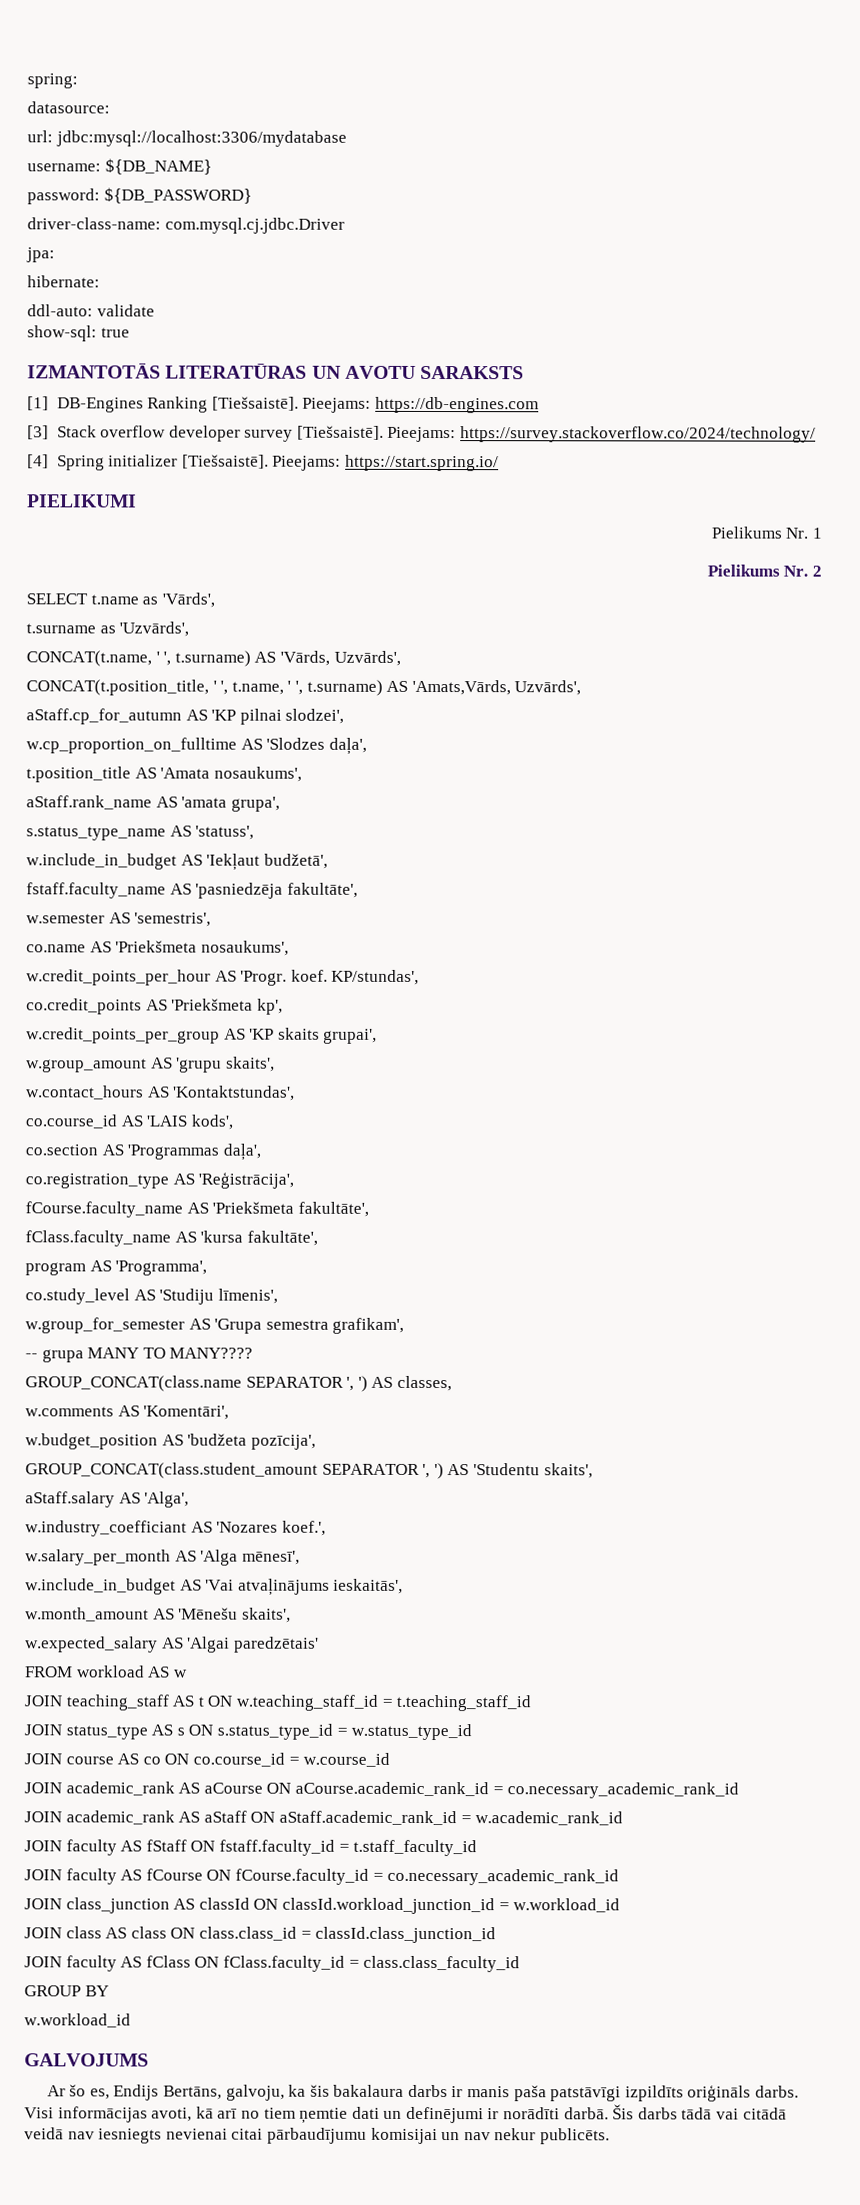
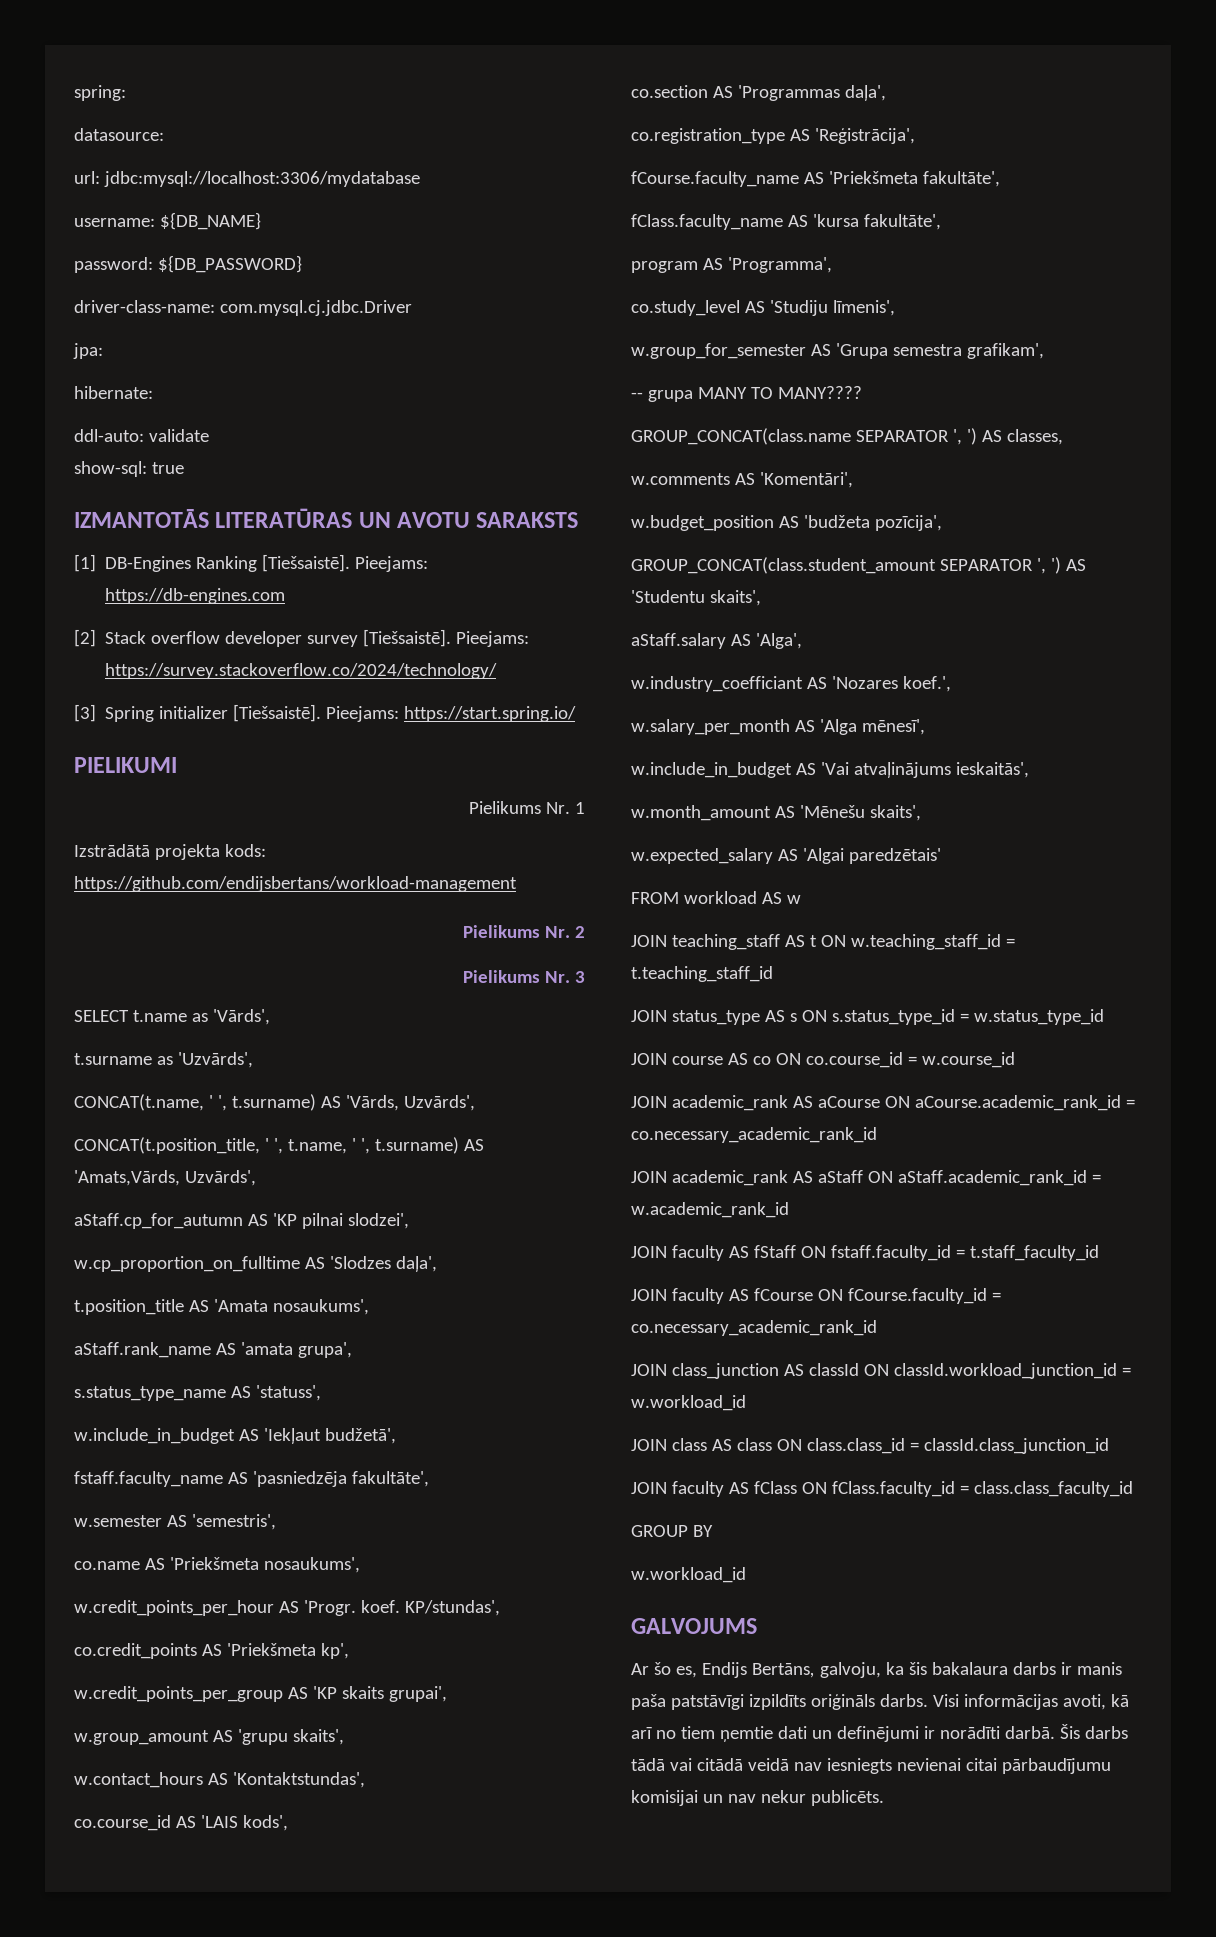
- [3] Stack overflow developer survey [Tiešsaistē].
+ [2] Stack overflow developer survey [Tiešsaistē].
- [4] Spring initializer [Tiešsaistē].
+ [3] Spring initializer [Tiešsaistē].
+ Izstrādātā projekta kods: https://github.com/endijsbertans/workload-management
+ Pielikums Nr. 3

